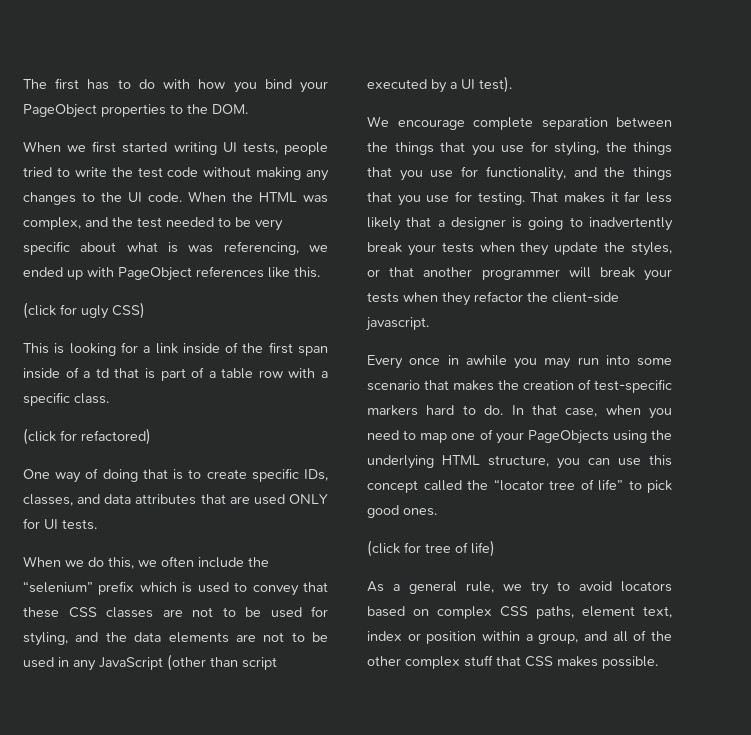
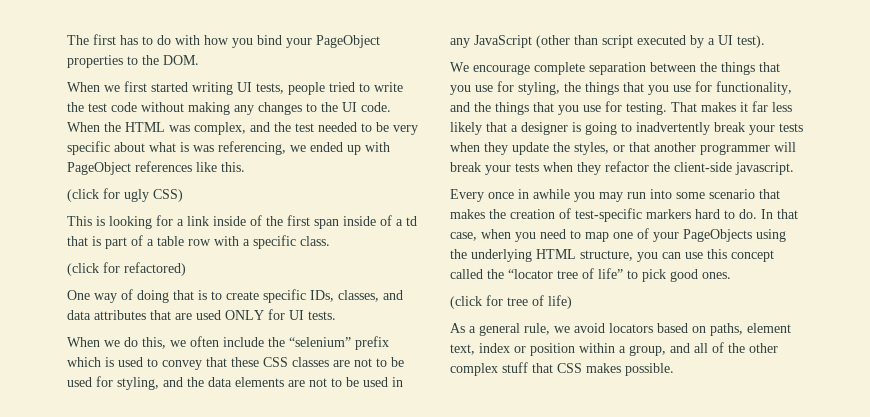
- As a general rule, we try to avoid locators based on complex CSS paths, element text, index or position within a group, and all of the other complex stuff that CSS makes possible.
+ As a general rule, we avoid locators based on paths, element text, index or position within a group, and all of the other complex stuff that CSS makes possible.

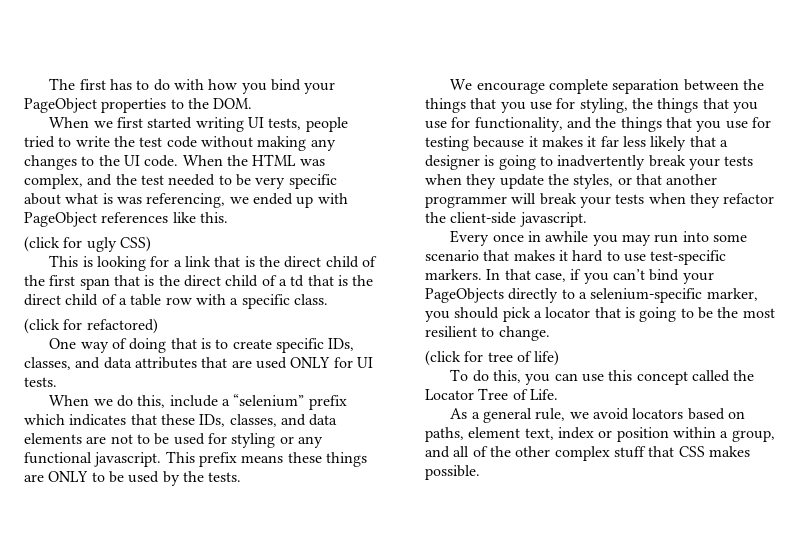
- This is looking for a link inside of the first span inside of a td that is part of a table row with a specific class.
+ This is looking for a link that is the direct child of the first span that is the direct child of a td that is the direct child of a table row with a specific class.
- When we do this, we often include the “selenium” prefix which is used to convey that these CSS classes are not to be used for styling, and the data elements are not to be used in any JavaScript (other than script executed by a UI test).
+ When we do this, include a “selenium” prefix which indicates that these IDs, classes, and data elements are not to be used for styling or any functional javascript. This prefix means these things are ONLY to be used by the tests.
- We encourage complete separation between the things that you use for styling, the things that you use for functionality, and the things that you use for testing. That makes it far less likely that a designer is going to inadvertently break your tests when they update the styles, or that another programmer will break your tests when they refactor the client-side javascript.
+ We encourage complete separation between the things that you use for styling, the things that you use for functionality, and the things that you use for testing because it makes it far less likely that a designer is going to inadvertently break your tests when they update the styles, or that another programmer will break your tests when they refactor the client-side javascript.
- Every once in awhile you may run into some scenario that makes the creation of test-specific markers hard to do. In that case, when you need to map one of your PageObjects using the underlying HTML structure, you can use this concept called the “locator tree of life” to pick good ones.
+ Every once in awhile you may run into some scenario that makes it hard to use test-specific markers. In that case, if you can’t bind your PageObjects directly to a selenium-specific marker, you should pick a locator that is going to be the most resilient to change.
  (click for tree of life)
+ To do this, you can use this concept called the Locator Tree of Life.

